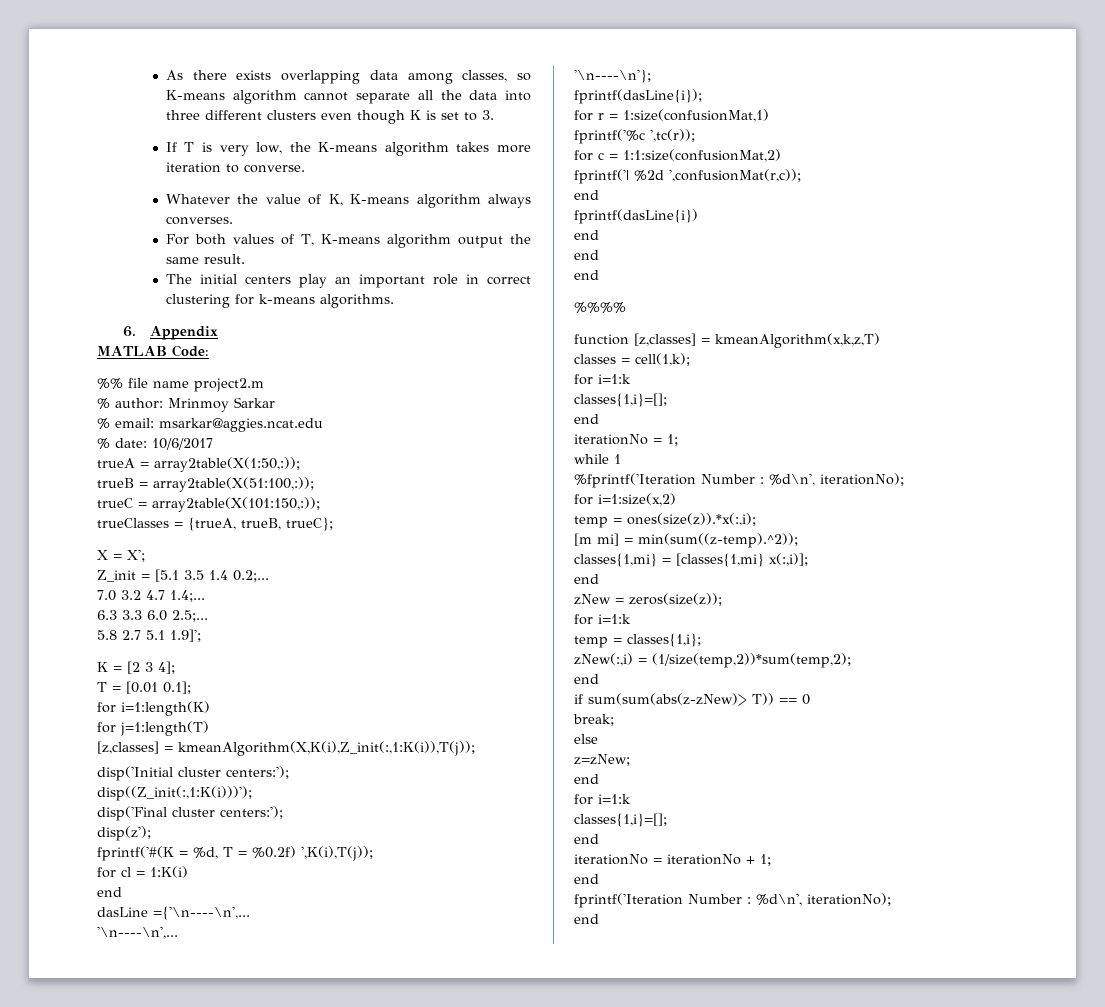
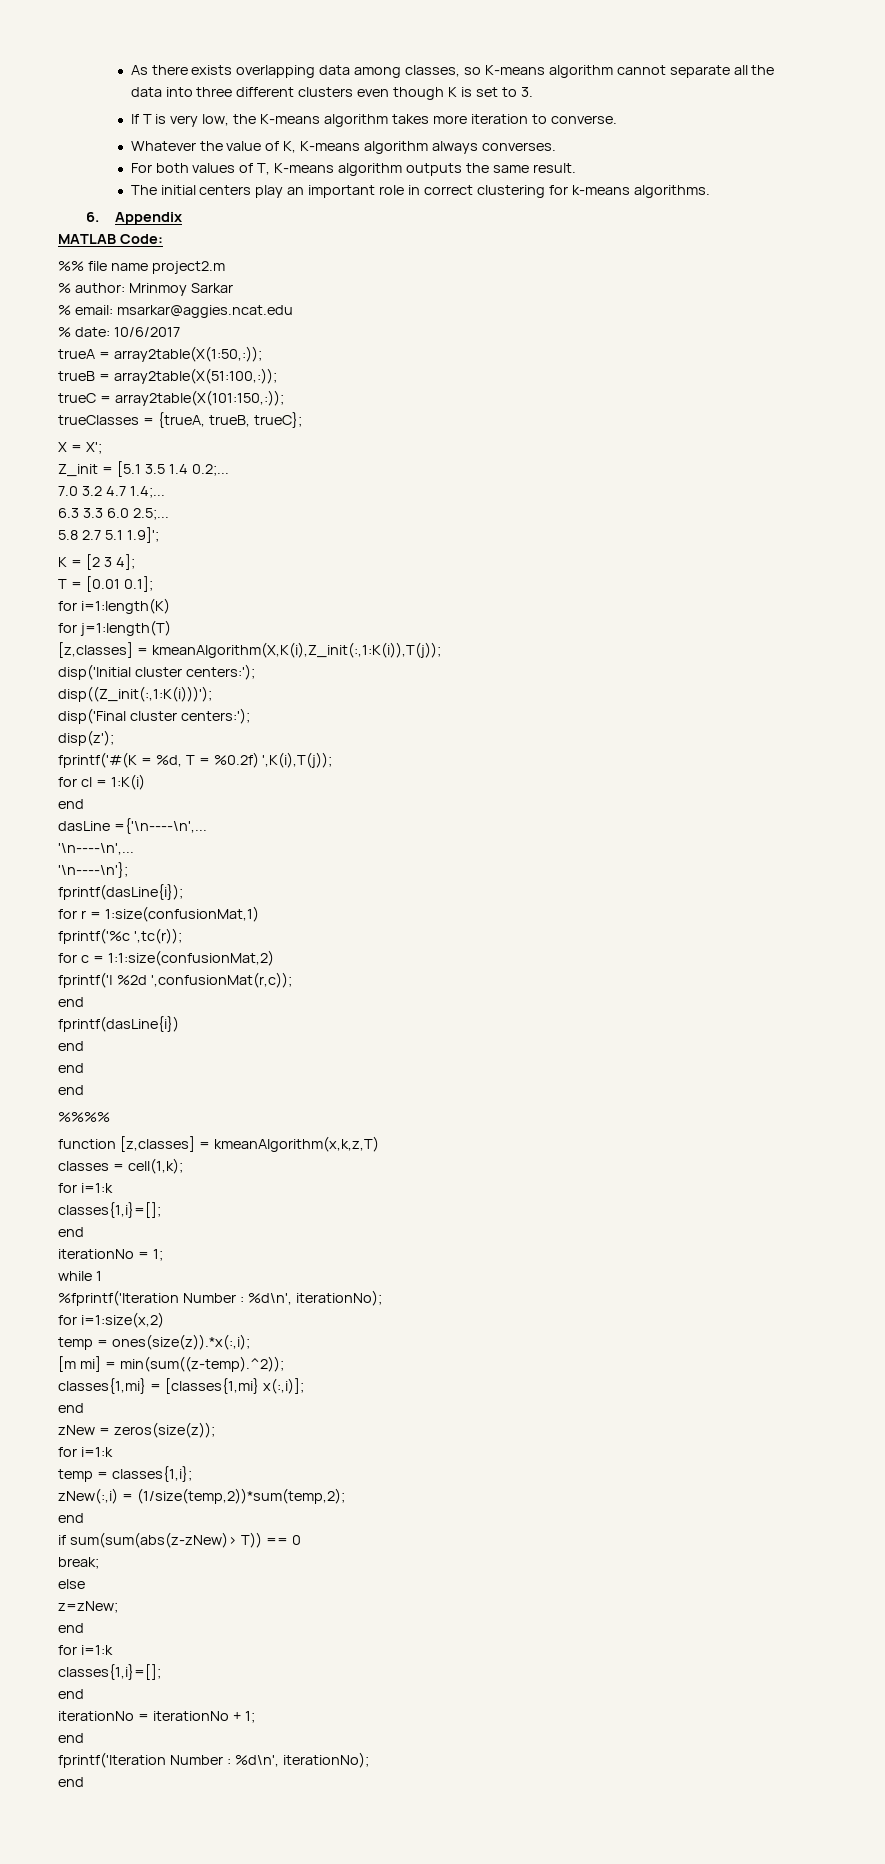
- For both values of T, K-means algorithm output the same result.
+ For both values of T, K-means algorithm outputs the same result.

